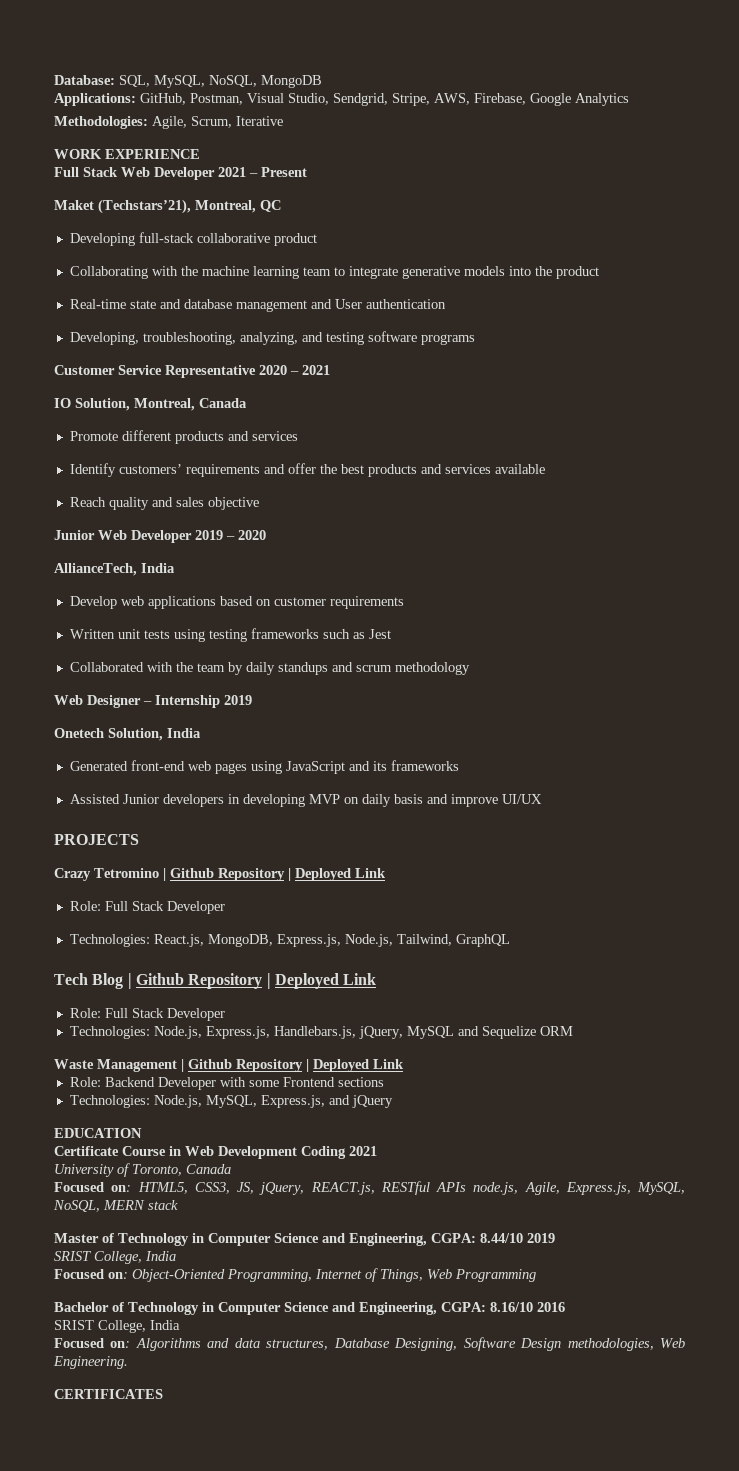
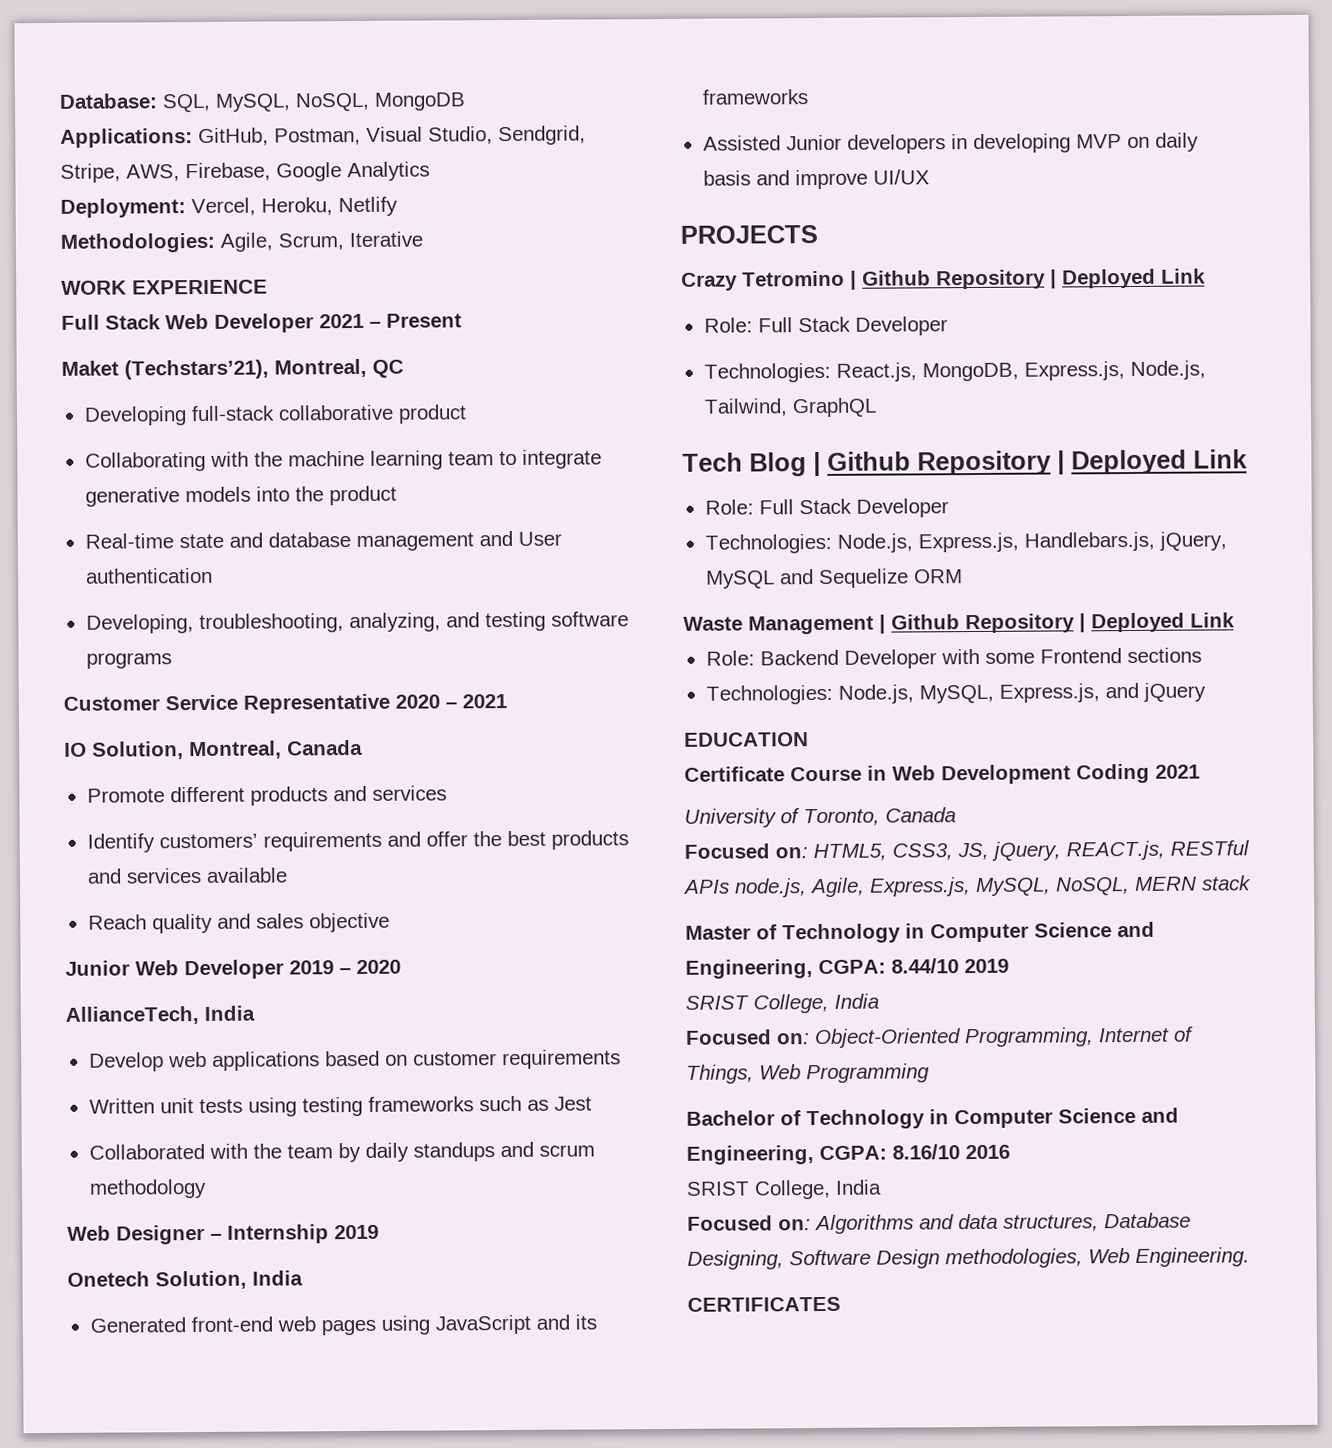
+ Deployment: Vercel, Heroku, Netlify

